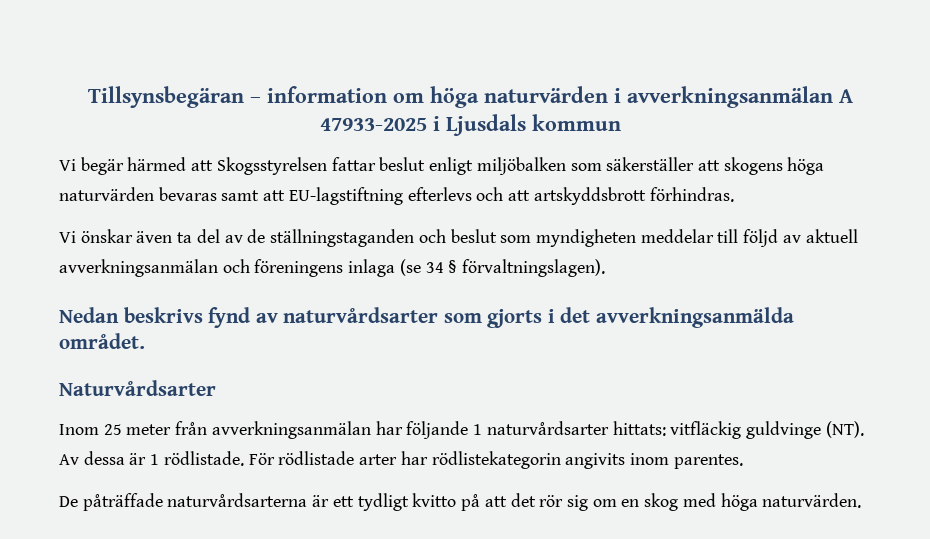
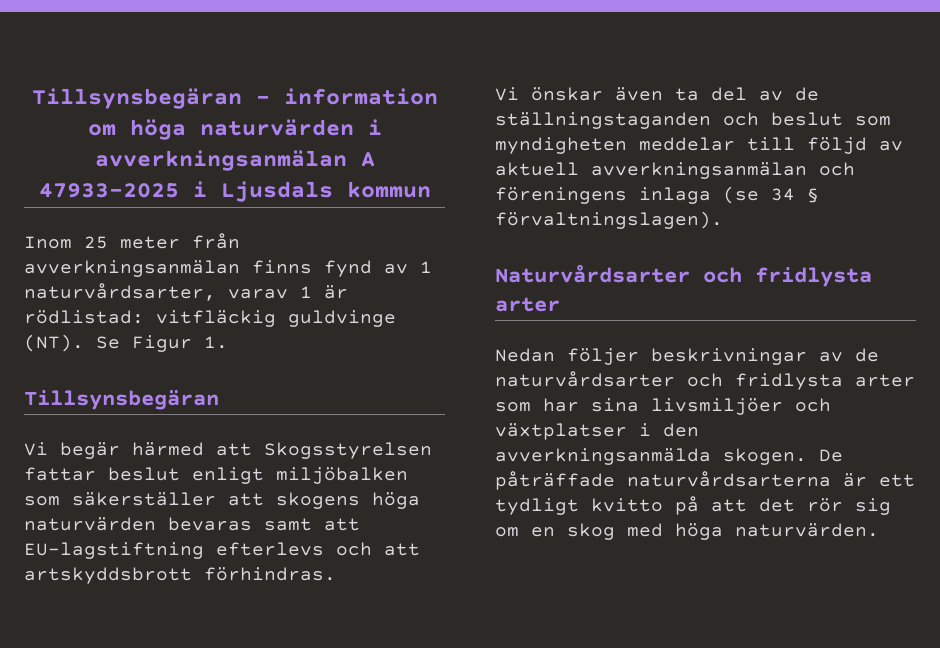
+ Inom 25 meter från avverkningsanmälan finns fynd av 1 naturvårdsarter, varav 1 är rödlistad: vitfläckig guldvinge (NT). Se Figur 1.
+ Tillsynsbegäran
- Nedan beskrivs fynd av naturvårdsarter som gjorts i det avverkningsanmälda området.
- Naturvårdsarter
- Inom 25 meter från avverkningsanmälan har följande 1 naturvårdsarter hittats: vitfläckig guldvinge (NT). Av dessa är 1 rödlistade. För rödlistade arter har rödlistekategorin angivits inom parentes.
- De påträffade naturvårdsarterna är ett tydligt kvitto på att det rör sig om en skog med höga naturvärden.
+ Naturvårdsarter och fridlysta arter
+ Nedan följer beskrivningar av de naturvårdsarter och fridlysta arter som har sina livsmiljöer och växtplatser i den avverkningsanmälda skogen. De påträffade naturvårdsarterna är ett tydligt kvitto på att det rör sig om en skog med höga naturvärden.

